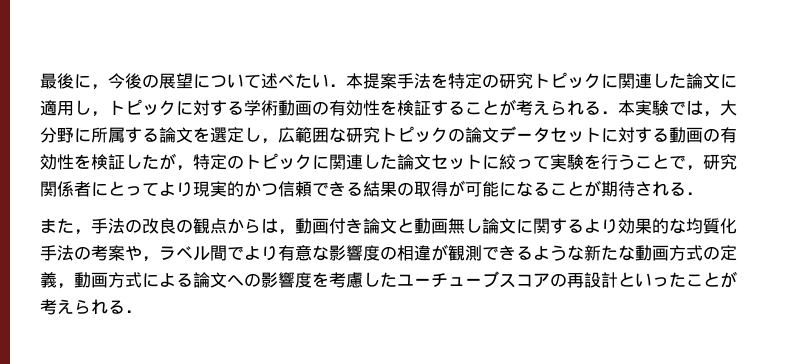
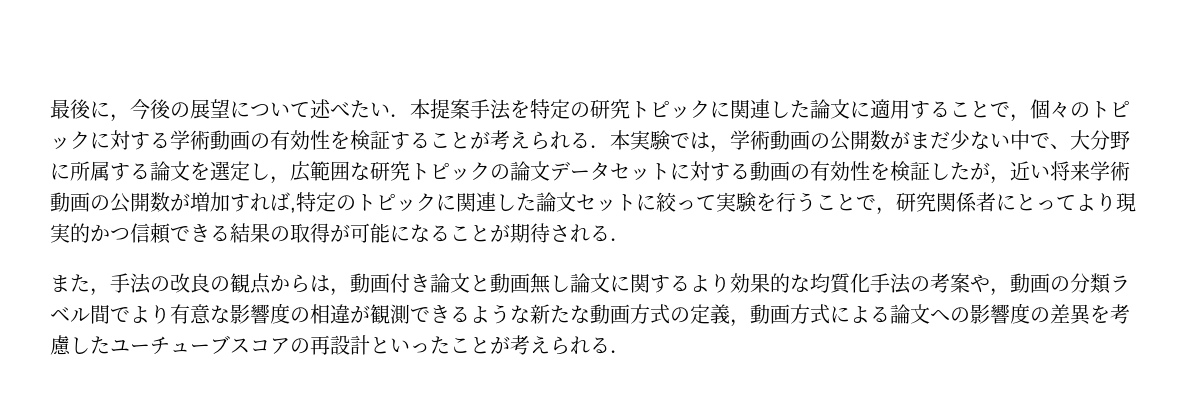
- 最後に，今後の展望について述べたい．本提案手法を特定の研究トピックに関連した論文に適用し，トピックに対する学術動画の有効性を検証することが考えられる．本実験では，大分野に所属する論文を選定し，広範囲な研究トピックの論文データセットに対する動画の有効性を検証したが，特定のトピックに関連した論文セットに絞って実験を行うことで，研究関係者にとってより現実的かつ信頼できる結果の取得が可能になることが期待される．
+ 最後に，今後の展望について述べたい．本提案手法を特定の研究トピックに関連した論文に適用することで，個々のトピックに対する学術動画の有効性を検証することが考えられる．本実験では，学術動画の公開数がまだ少ない中で、大分野に所属する論文を選定し，広範囲な研究トピックの論文データセットに対する動画の有効性を検証したが，近い将来学術動画の公開数が増加すれば,特定のトピックに関連した論文セットに絞って実験を行うことで，研究関係者にとってより現実的かつ信頼できる結果の取得が可能になることが期待される．
- また，手法の改良の観点からは，動画付き論文と動画無し論文に関するより効果的な均質化手法の考案や，ラベル間でより有意な影響度の相違が観測できるような新たな動画方式の定義，動画方式による論文への影響度を考慮したユーチューブスコアの再設計といったことが考えられる．
+ また，手法の改良の観点からは，動画付き論文と動画無し論文に関するより効果的な均質化手法の考案や，動画の分類ラベル間でより有意な影響度の相違が観測できるような新たな動画方式の定義，動画方式による論文への影響度の差異を考慮したユーチューブスコアの再設計といったことが考えられる．

